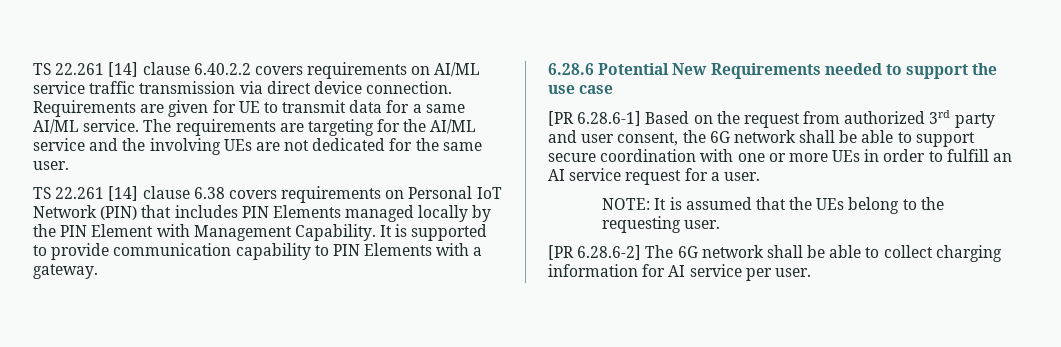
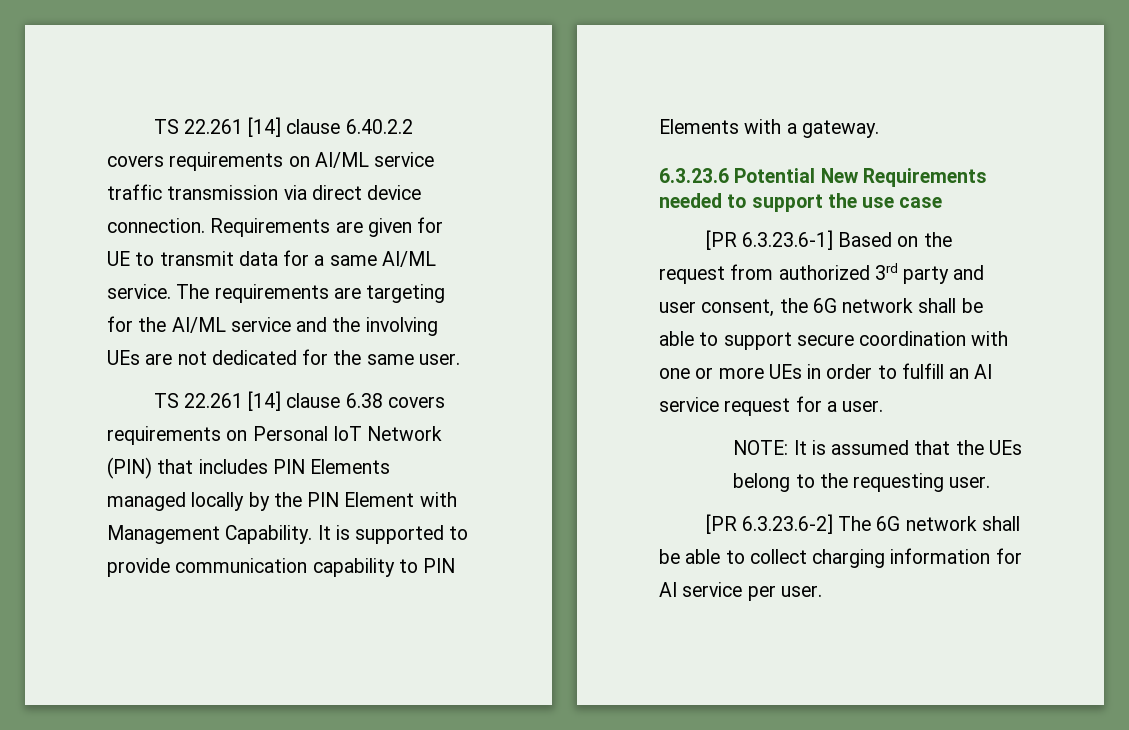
- 6.28.6 Potential New Requirements needed to support the use case
+ 6.3.23.6 Potential New Requirements needed to support the use case
- [PR 6.28.6-1] Based on the request from authorized 3rd party and user consent, the 6G network shall be able to support secure coordination with one or more UEs in order to fulfill an AI service request for a user.
+ [PR 6.3.23.6-1] Based on the request from authorized 3rd party and user consent, the 6G network shall be able to support secure coordination with one or more UEs in order to fulfill an AI service request for a user.
- [PR 6.28.6-2] The 6G network shall be able to collect charging information for AI service per user.
+ [PR 6.3.23.6-2] The 6G network shall be able to collect charging information for AI service per user.

